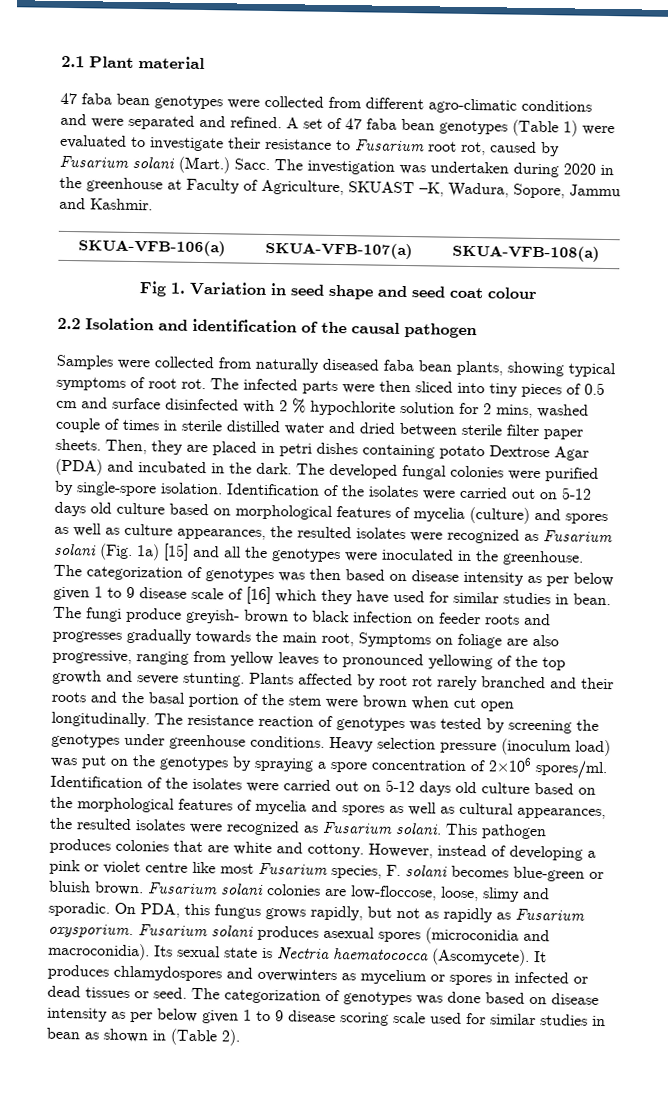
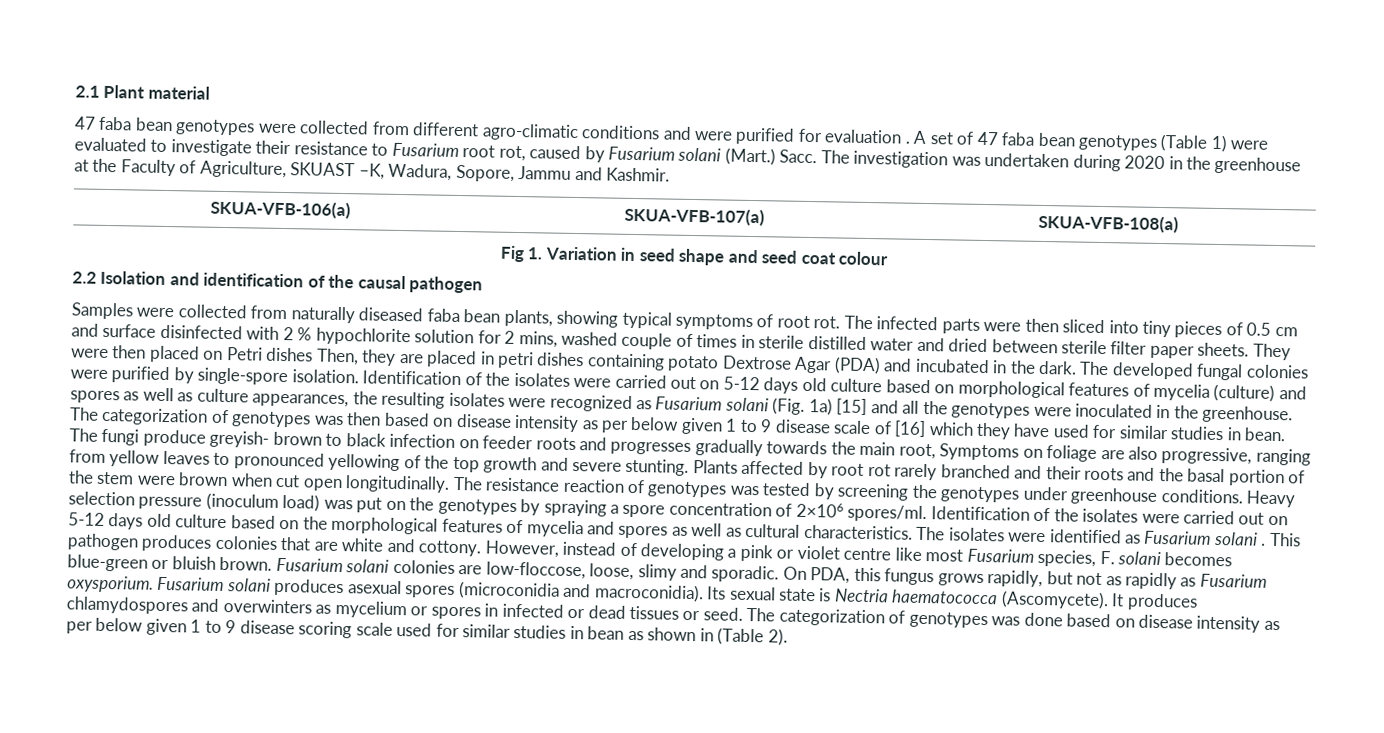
- 47 faba bean genotypes were collected from different agro-climatic conditions and were separated and refined.
+ 47 faba bean genotypes were collected from different agro-climatic conditions and were purified for evaluation .
- The investigation was undertaken during 2020 in the greenhouse at Faculty of Agriculture, SKUAST –K, Wadura, Sopore, Jammu and Kashmir.
+ The investigation was undertaken during 2020 in the greenhouse at the Faculty of Agriculture, SKUAST –K, Wadura, Sopore, Jammu and Kashmir.
- Then, they are placed in petri dishes containing potato Dextrose Agar (PDA) and incubated in the dark.
+ They were then placed on Petri dishes Then, they are placed in petri dishes containing potato Dextrose Agar (PDA) and incubated in the dark.
- Identification of the isolates were carried out on 5-12 days old culture based on morphological features of mycelia (culture) and spores as well as culture appearances, the resulted isolates were recognized as Fusarium solani (Fig. 1a) [15] and all the genotypes were inoculated in the greenhouse.
+ Identification of the isolates were carried out on 5-12 days old culture based on morphological features of mycelia (culture) and spores as well as culture appearances, the resulting isolates were recognized as Fusarium solani (Fig. 1a) [15] and all the genotypes were inoculated in the greenhouse.
- Identification of the isolates were carried out on 5-12 days old culture based on the morphological features of mycelia and spores as well as cultural appearances, the resulted isolates were recognized as Fusarium solani.
+ Identification of the isolates were carried out on 5-12 days old culture based on the morphological features of mycelia and spores as well as cultural characteristics. The isolates were identified as Fusarium solani .

